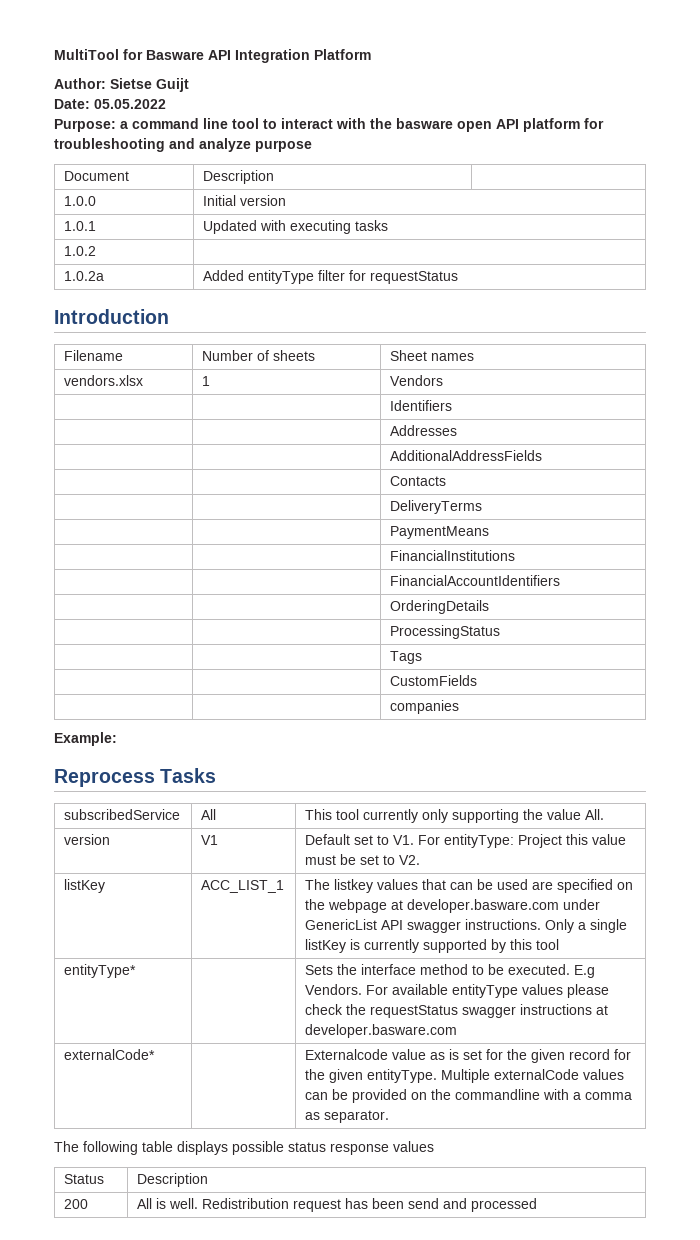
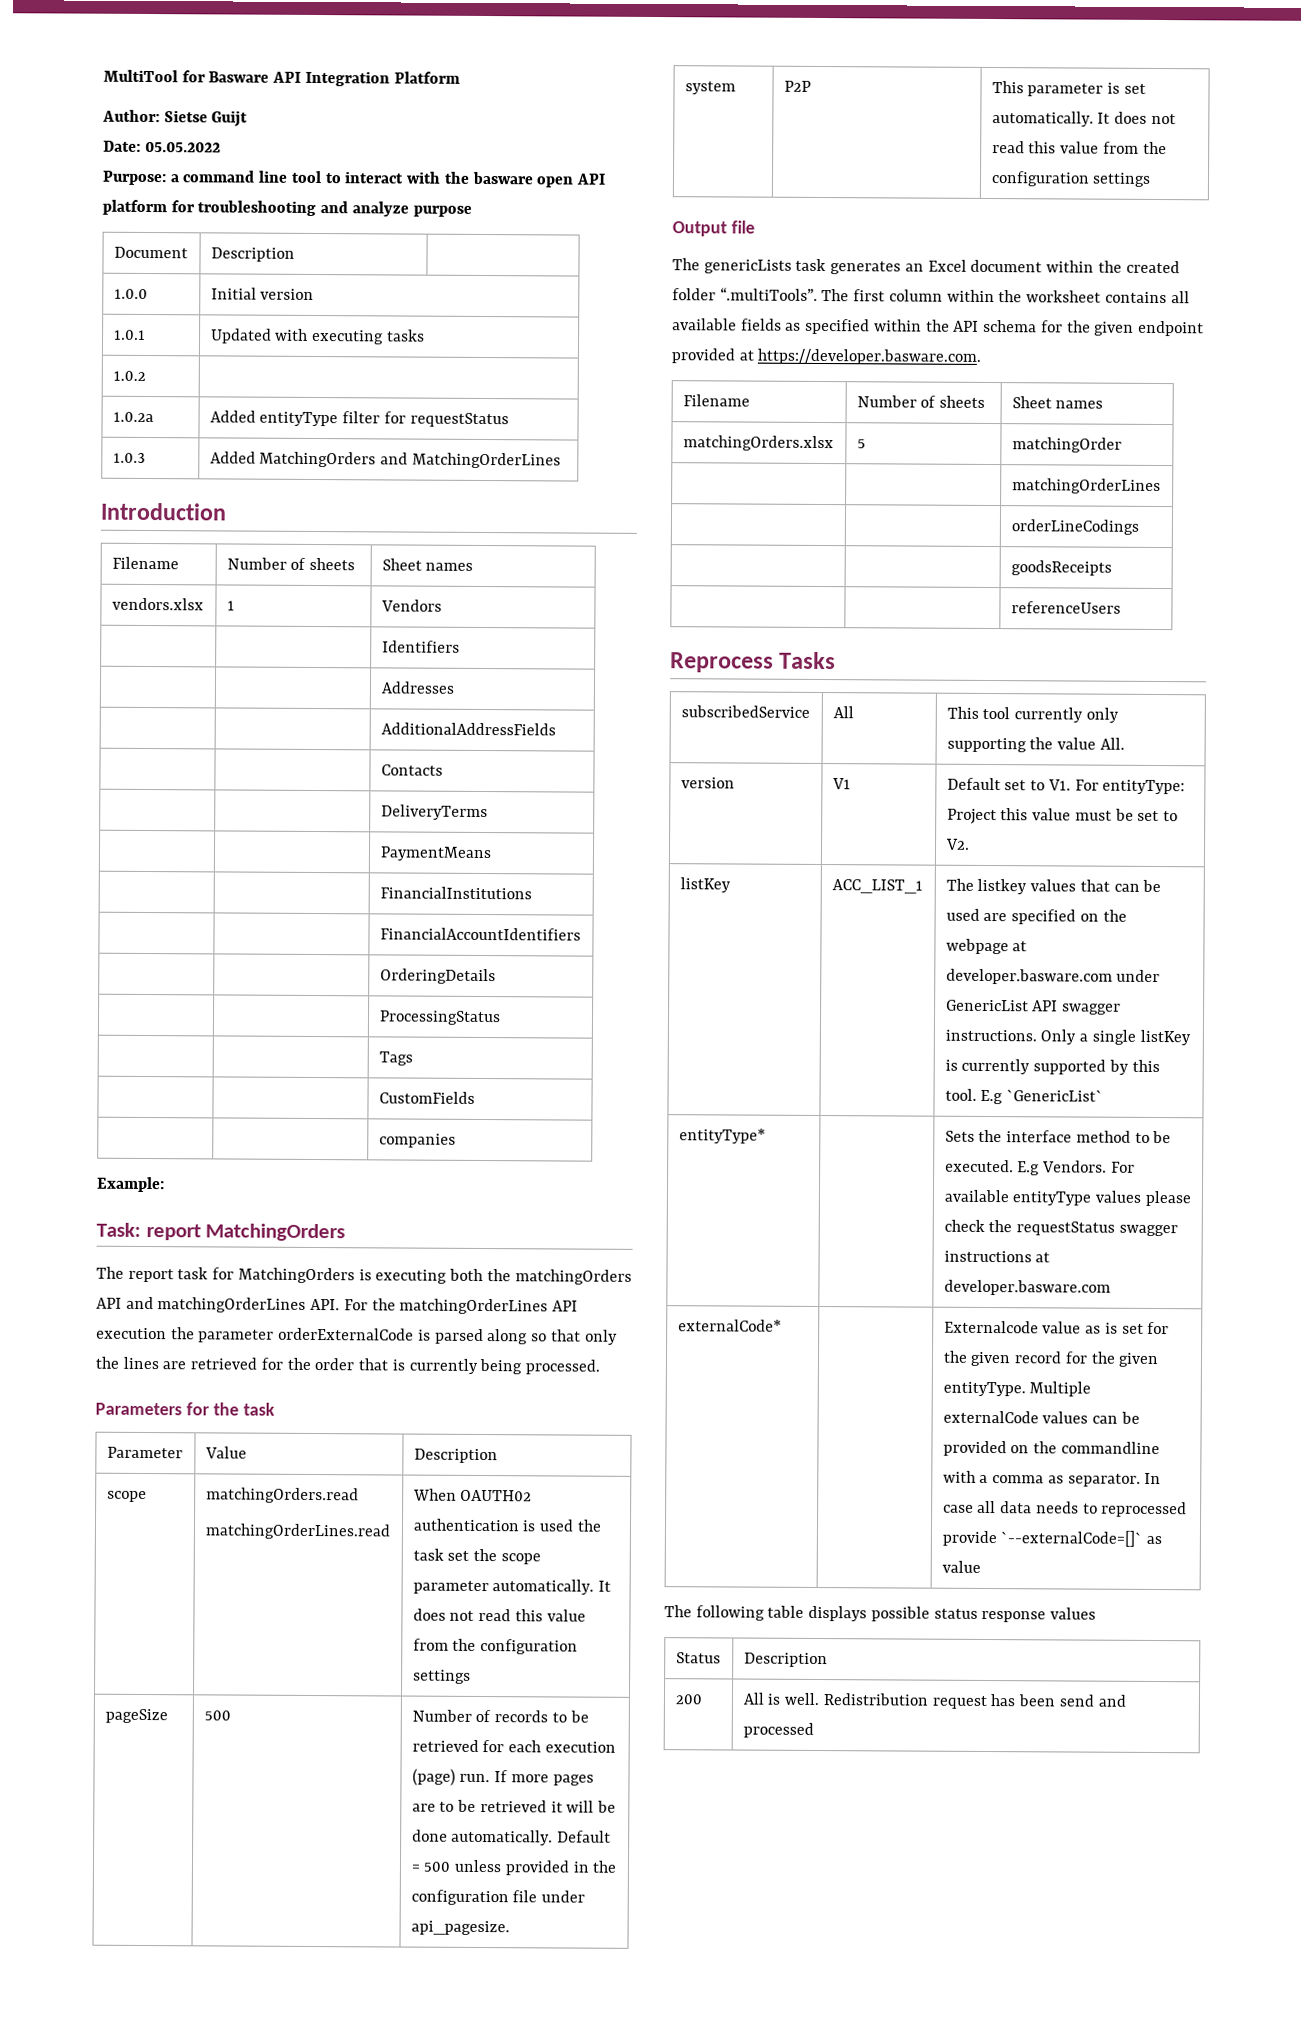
+ 1.0.3 | Added MatchingOrders and MatchingOrderLines
+ Task: report MatchingOrders
+ The report task for MatchingOrders is executing both the matchingOrders API and matchingOrderLines API. For the matchingOrderLines API execution the parameter orderExternalCode is parsed along so that only the lines are retrieved for the order that is currently being processed.
+ Parameters for the task
+ Parameter | Value | Description
+ scope | matchingOrders.read
+ matchingOrderLines.read | When OAUTH02 authentication is used the task set the scope parameter automatically. It does not read this value from the configuration settings
+ pageSize | 500 | Number of records to be retrieved for each execution (page) run. If more pages are to be retrieved it will be done automatically. Default = 500 unless provided in the configuration file under api_pagesize.
+ system | P2P | This parameter is set automatically. It does not read this value from the configuration settings
+ Output file
+ The genericLists task generates an Excel document within the created folder “.multiTools”. The first column within the worksheet contains all available fields as specified within the API schema for the given endpoint provided at https://developer.basware.com.
+ Filename | Number of sheets | Sheet names
+ matchingOrders.xlsx | 5 | matchingOrder
+ | | matchingOrderLines
+ | | orderLineCodings
+ | | goodsReceipts
+ | | referenceUsers
- listKey | ACC_LIST_1 | The listkey values that can be used are specified on the webpage at developer.basware.com under GenericList API swagger instructions. Only a single listKey is currently supported by this tool
+ listKey | ACC_LIST_1 | The listkey values that can be used are specified on the webpage at developer.basware.com under GenericList API swagger instructions. Only a single listKey is currently supported by this tool. E.g `GenericList`
- externalCode* | | Externalcode value as is set for the given record for the given entityType. Multiple externalCode values can be provided on the commandline with a comma as separator.
+ externalCode* | | Externalcode value as is set for the given record for the given entityType. Multiple externalCode values can be provided on the commandline with a comma as separator. In case all data needs to reprocessed provide `--externalCode=[]` as value

